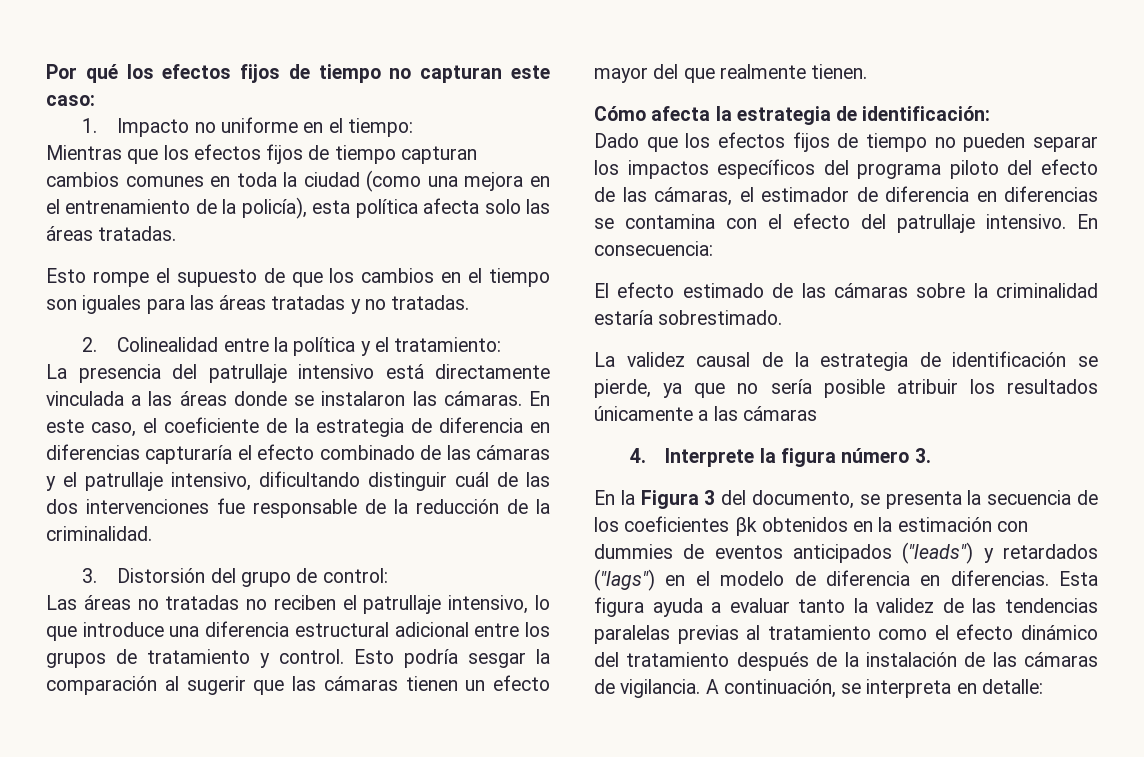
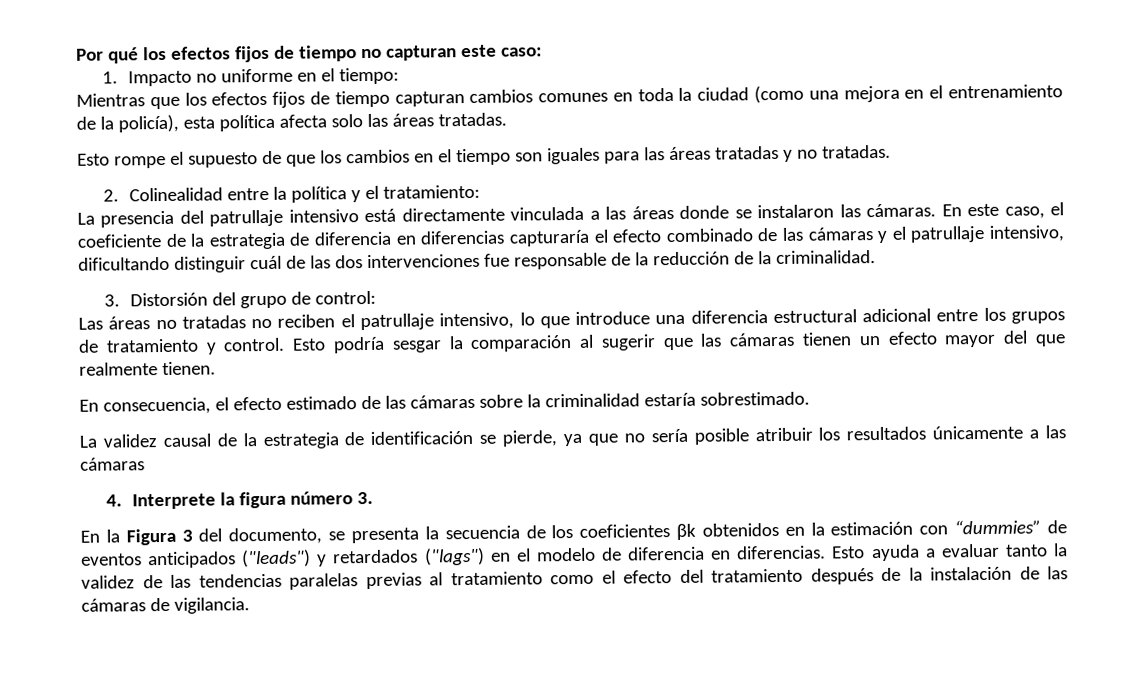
- Cómo afecta la estrategia de identificación:
- Dado que los efectos fijos de tiempo no pueden separar los impactos específicos del programa piloto del efecto de las cámaras, el estimador de diferencia en diferencias se contamina con el efecto del patrullaje intensivo. En consecuencia:
- El efecto estimado de las cámaras sobre la criminalidad estaría sobrestimado.
+ En consecuencia, el efecto estimado de las cámaras sobre la criminalidad estaría sobrestimado.
- En la Figura 3 del documento, se presenta la secuencia de los coeficientes βk obtenidos en la estimación con dummies de eventos anticipados ("leads") y retardados ("lags") en el modelo de diferencia en diferencias.
+ En la Figura 3 del documento, se presenta la secuencia de los coeficientes βk obtenidos en la estimación con “dummies” de eventos anticipados ("leads") y retardados ("lags") en el modelo de diferencia en diferencias.
- Esta figura ayuda a evaluar tanto la validez de las tendencias paralelas previas al tratamiento como el efecto dinámico del tratamiento después de la instalación de las cámaras de vigilancia. A continuación, se interpreta en detalle:
+ Esto ayuda a evaluar tanto la validez de las tendencias paralelas previas al tratamiento como el efecto del tratamiento después de la instalación de las cámaras de vigilancia.

